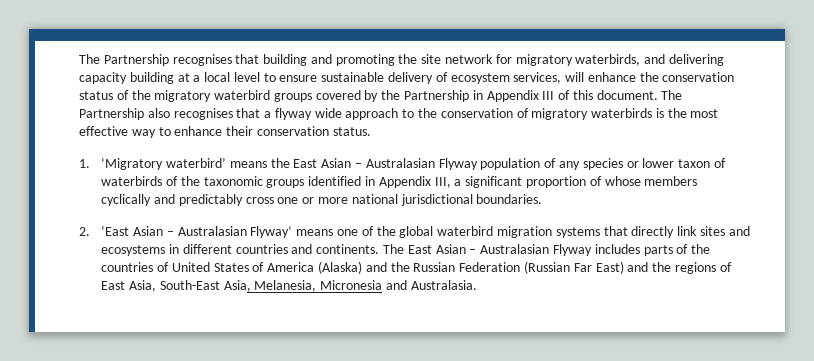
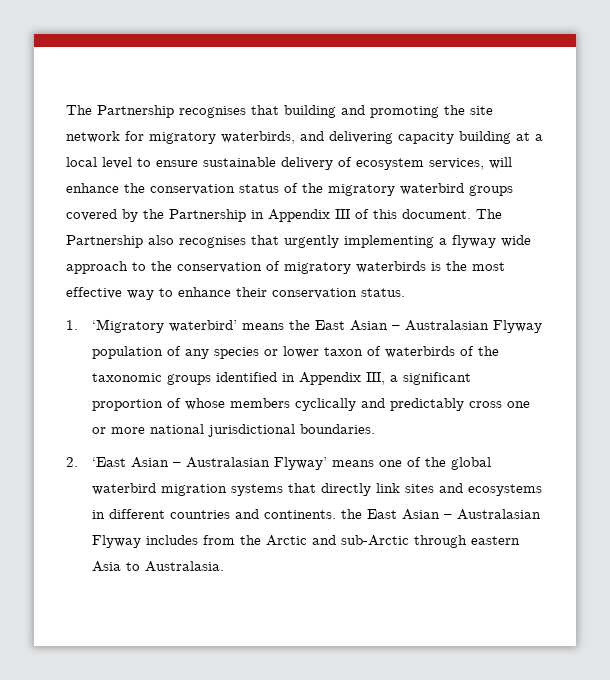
- The Partnership also recognises that a flyway wide approach to the conservation of migratory waterbirds is the most effective way to enhance their conservation status.
+ The Partnership also recognises that urgently implementing a flyway wide approach to the conservation of migratory waterbirds is the most effective way to enhance their conservation status.
- 2. ‘East Asian – Australasian Flyway’ means one of the global waterbird migration systems that directly link sites and ecosystems in different countries and continents. The East Asian – Australasian Flyway includes parts of the countries of United States of America (Alaska) and the Russian Federation (Russian Far East) and the regions of East Asia, South-East Asia, Melanesia, Micronesia and Australasia.
+ 2. ‘East Asian – Australasian Flyway’ means one of the global waterbird migration systems that directly link sites and ecosystems in different countries and continents. the East Asian – Australasian Flyway includes from the Arctic and sub-Arctic through eastern Asia to Australasia.

